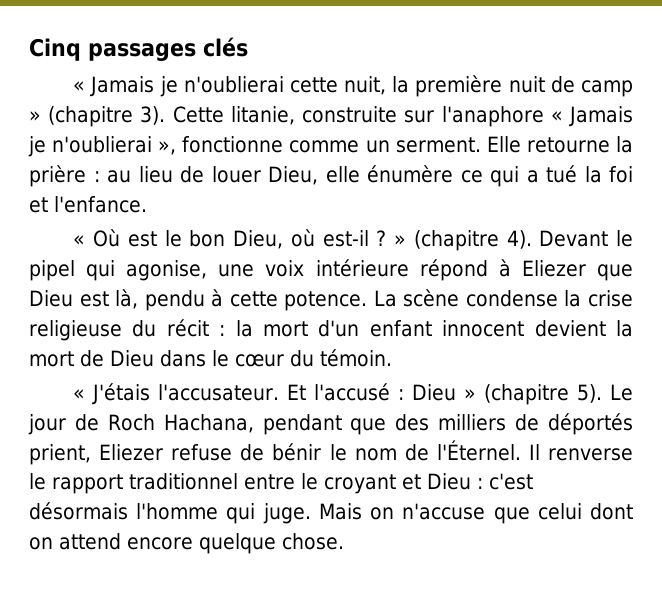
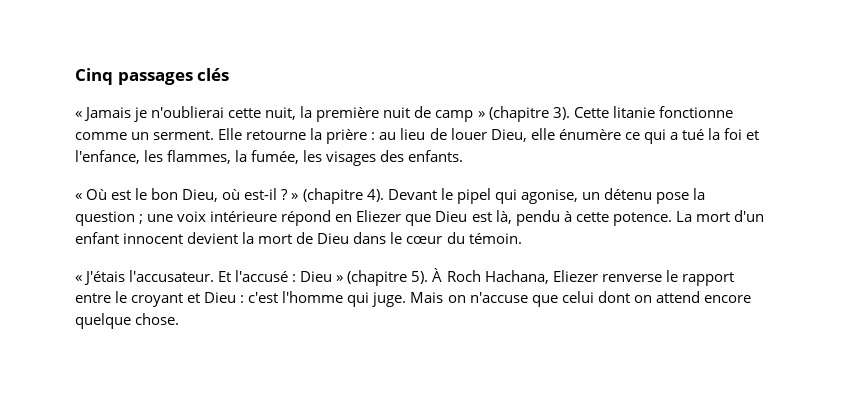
- Cette litanie, construite sur l'anaphore « Jamais je n'oublierai », fonctionne comme un serment.
+ Cette litanie fonctionne comme un serment.
- Elle retourne la prière : au lieu de louer Dieu, elle énumère ce qui a tué la foi et l'enfance.
+ Elle retourne la prière : au lieu de louer Dieu, elle énumère ce qui a tué la foi et l'enfance, les flammes, la fumée, les visages des enfants.
- Devant le pipel qui agonise, une voix intérieure répond à Eliezer que Dieu est là, pendu à cette potence.
+ Devant le pipel qui agonise, un détenu pose la question ; une voix intérieure répond en Eliezer que Dieu est là, pendu à cette potence.
- La scène condense la crise religieuse du récit : la mort d'un enfant innocent devient la mort de Dieu dans le cœur du témoin.
+ La mort d'un enfant innocent devient la mort de Dieu dans le cœur du témoin.
- Le jour de Roch Hachana, pendant que des milliers de déportés prient, Eliezer refuse de bénir le nom de l'Éternel. Il renverse le rapport traditionnel entre le croyant et Dieu : c'est désormais l'homme qui juge.
+ À Roch Hachana, Eliezer renverse le rapport entre le croyant et Dieu : c'est l'homme qui juge.

